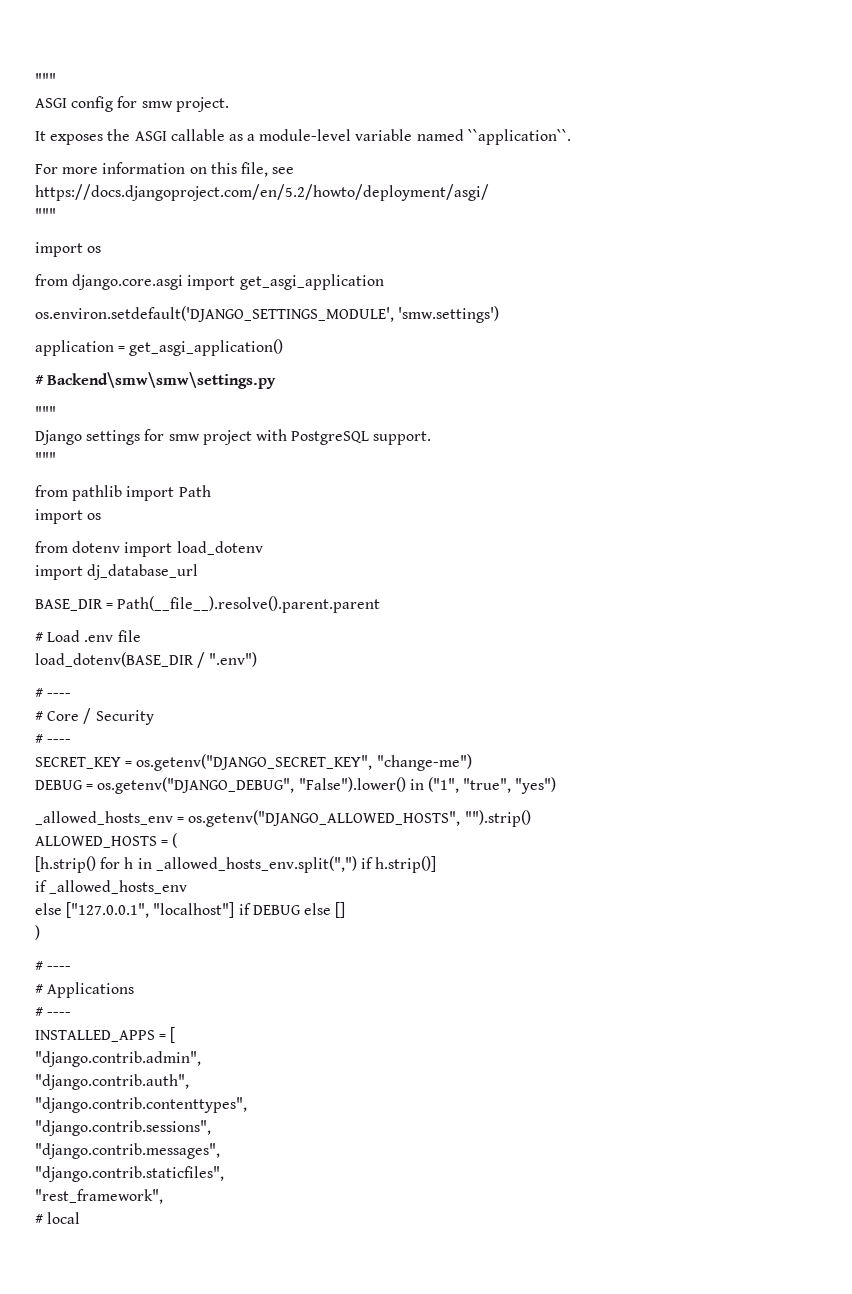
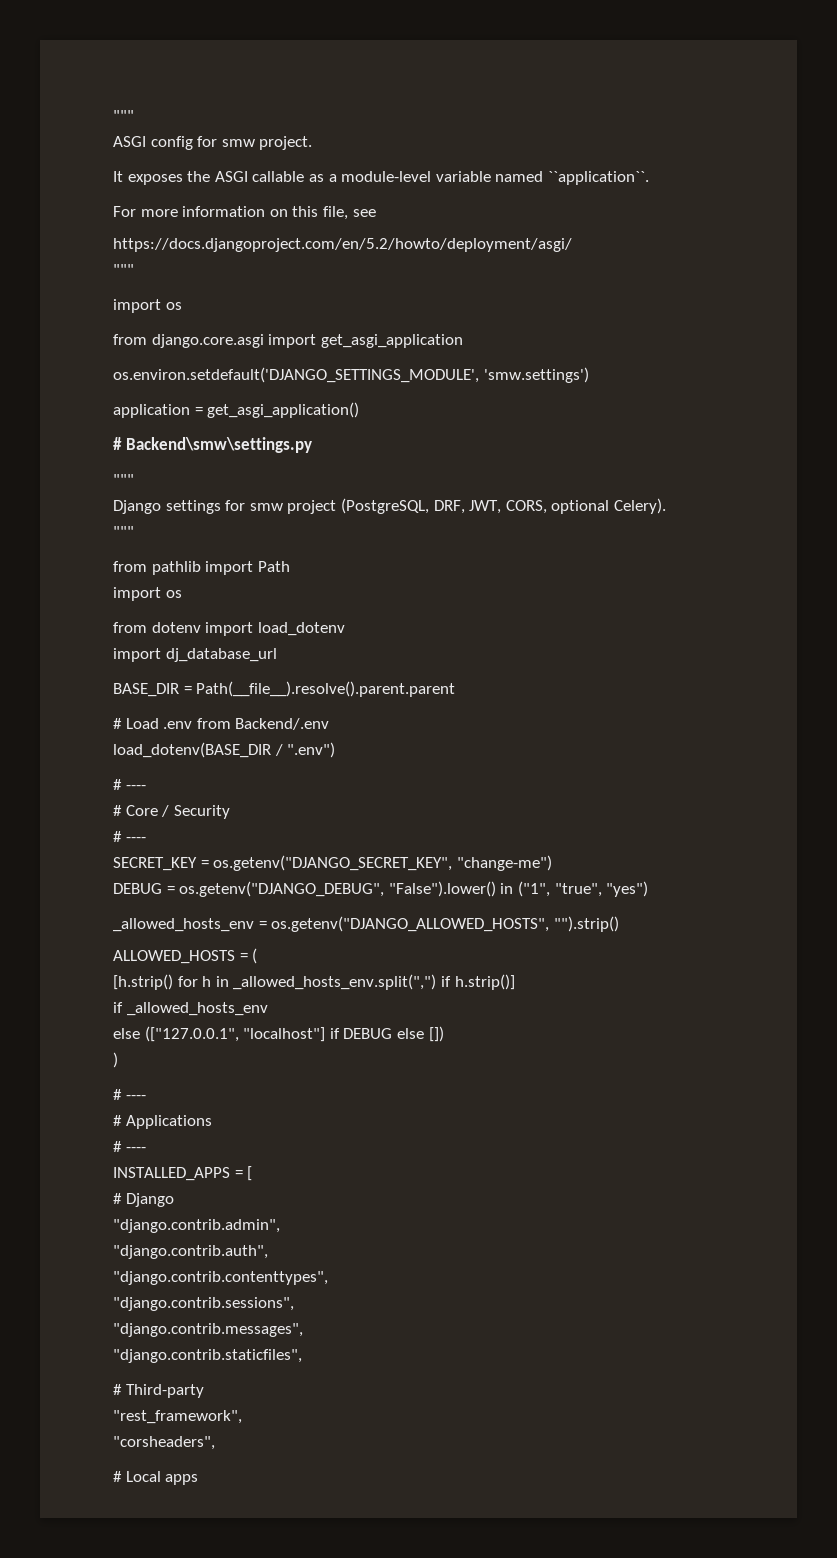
- # Backend\smw\smw\settings.py
+ # Backend\smw\settings.py
- Django settings for smw project with PostgreSQL support.
+ Django settings for smw project (PostgreSQL, DRF, JWT, CORS, optional Celery).
- # Load .env file
+ # Load .env from Backend/.env
- else ["127.0.0.1", "localhost"] if DEBUG else []
+ else (["127.0.0.1", "localhost"] if DEBUG else [])
+ # Django
+ # Third-party
- # local
+ "corsheaders",
+ # Local apps

